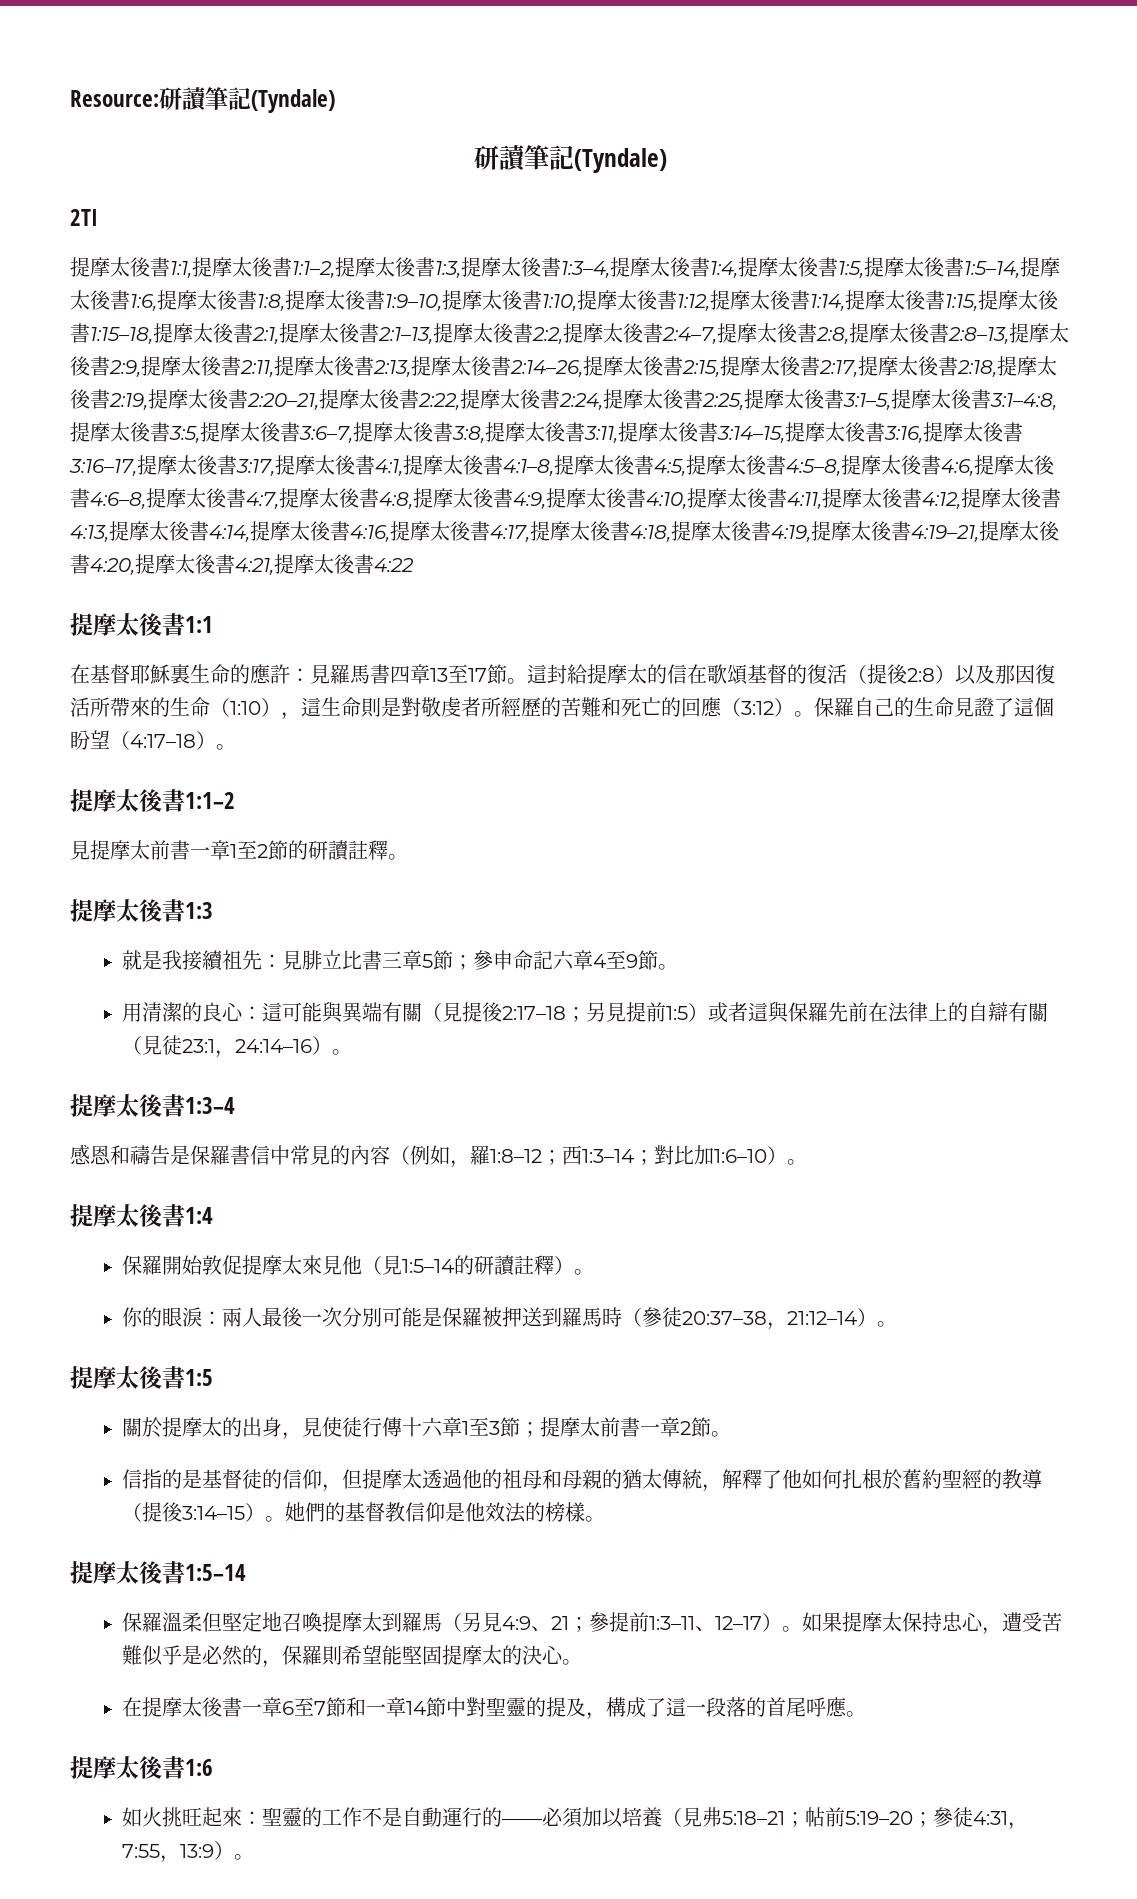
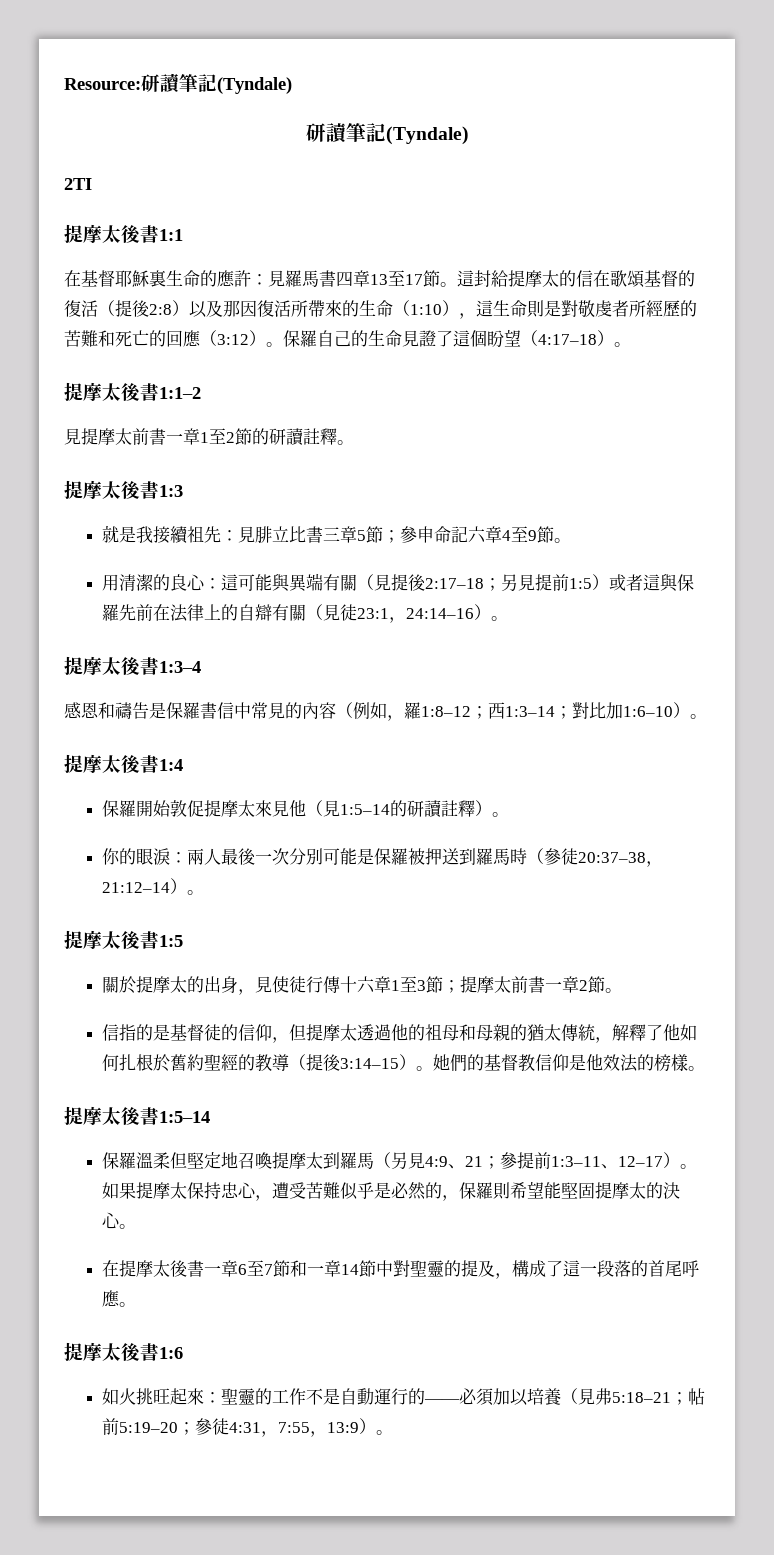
- 提摩太後書1:1,提摩太後書1:1–2,提摩太後書1:3,提摩太後書1:3–4,提摩太後書1:4,提摩太後書1:5,提摩太後書1:5–14,提摩太後書1:6,提摩太後書1:8,提摩太後書1:9–10,提摩太後書1:10,提摩太後書1:12,提摩太後書1:14,提摩太後書1:15,提摩太後書1:15–18,提摩太後書2:1,提摩太後書2:1–13,提摩太後書2:2,提摩太後書2:4–7,提摩太後書2:8,提摩太後書2:8–13,提摩太後書2:9,提摩太後書2:11,提摩太後書2:13,提摩太後書2:14–26,提摩太後書2:15,提摩太後書2:17,提摩太後書2:18,提摩太後書2:19,提摩太後書2:20–21,提摩太後書2:22,提摩太後書2:24,提摩太後書2:25,提摩太後書3:1–5,提摩太後書3:1–4:8,提摩太後書3:5,提摩太後書3:6–7,提摩太後書3:8,提摩太後書3:11,提摩太後書3:14–15,提摩太後書3:16,提摩太後書3:16–17,提摩太後書3:17,提摩太後書4:1,提摩太後書4:1–8,提摩太後書4:5,提摩太後書4:5–8,提摩太後書4:6,提摩太後書4:6–8,提摩太後書4:7,提摩太後書4:8,提摩太後書4:9,提摩太後書4:10,提摩太後書4:11,提摩太後書4:12,提摩太後書4:13,提摩太後書4:14,提摩太後書4:16,提摩太後書4:17,提摩太後書4:18,提摩太後書4:19,提摩太後書4:19–21,提摩太後書4:20,提摩太後書4:21,提摩太後書4:22

